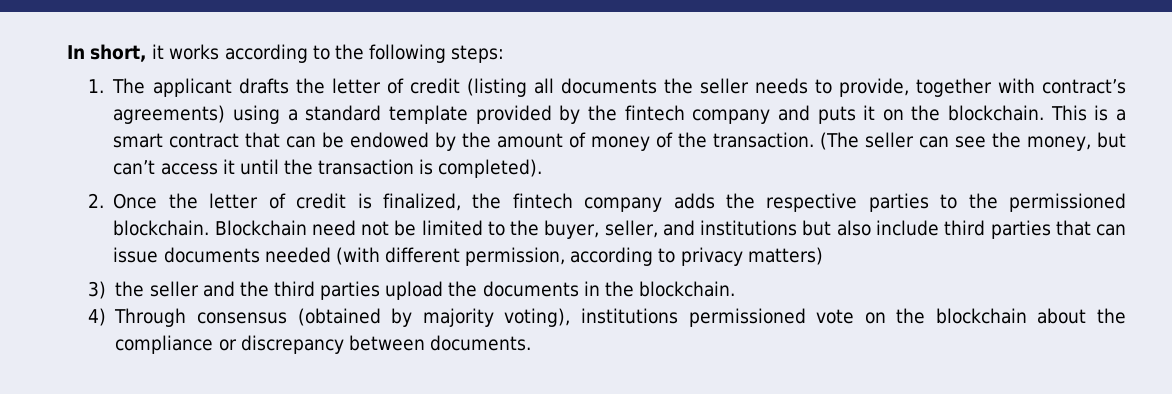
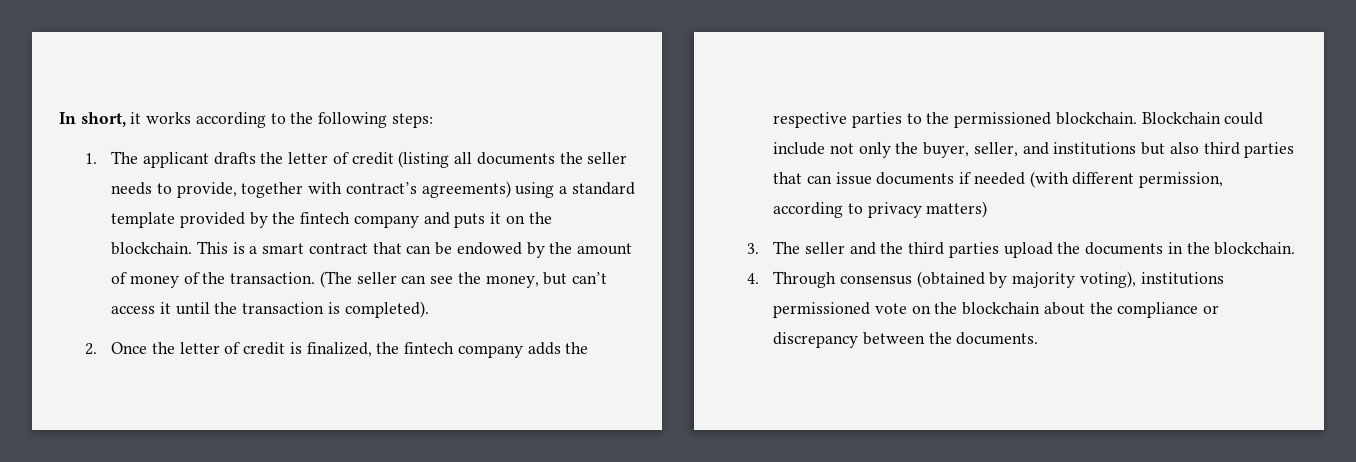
- Blockchain need not be limited to the buyer, seller, and institutions but also include third parties that can issue documents needed (with different permission, according to privacy matters)
+ Blockchain could include not only the buyer, seller, and institutions but also third parties that can issue documents if needed (with different permission, according to privacy matters)
- 3) the seller and the third parties upload the documents in the blockchain.
+ 3. The seller and the third parties upload the documents in the blockchain.
- 4) Through consensus (obtained by majority voting), institutions permissioned vote on the blockchain about the compliance or discrepancy between documents.
+ 4. Through consensus (obtained by majority voting), institutions permissioned vote on the blockchain about the compliance or discrepancy between the documents.

